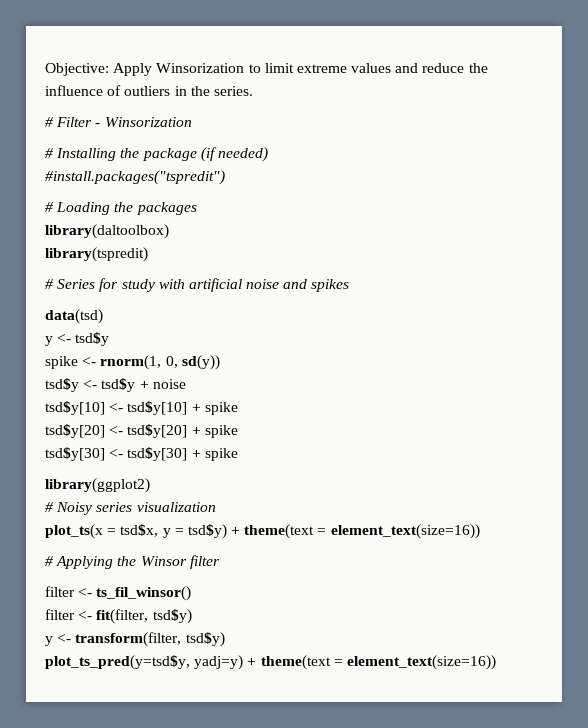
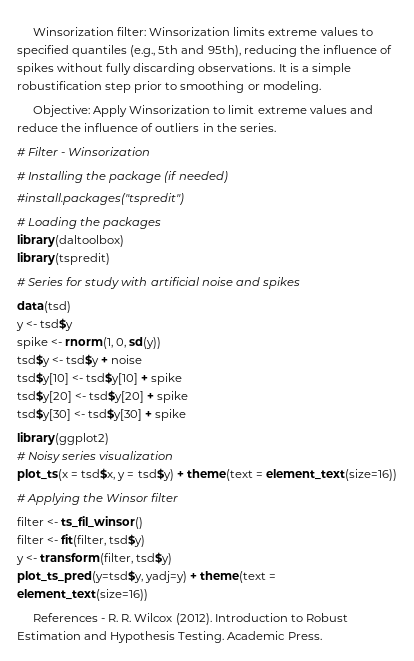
+ Winsorization filter: Winsorization limits extreme values to specified quantiles (e.g., 5th and 95th), reducing the influence of spikes without fully discarding observations. It is a simple robustification step prior to smoothing or modeling.
+ References - R. R. Wilcox (2012). Introduction to Robust Estimation and Hypothesis Testing. Academic Press.

